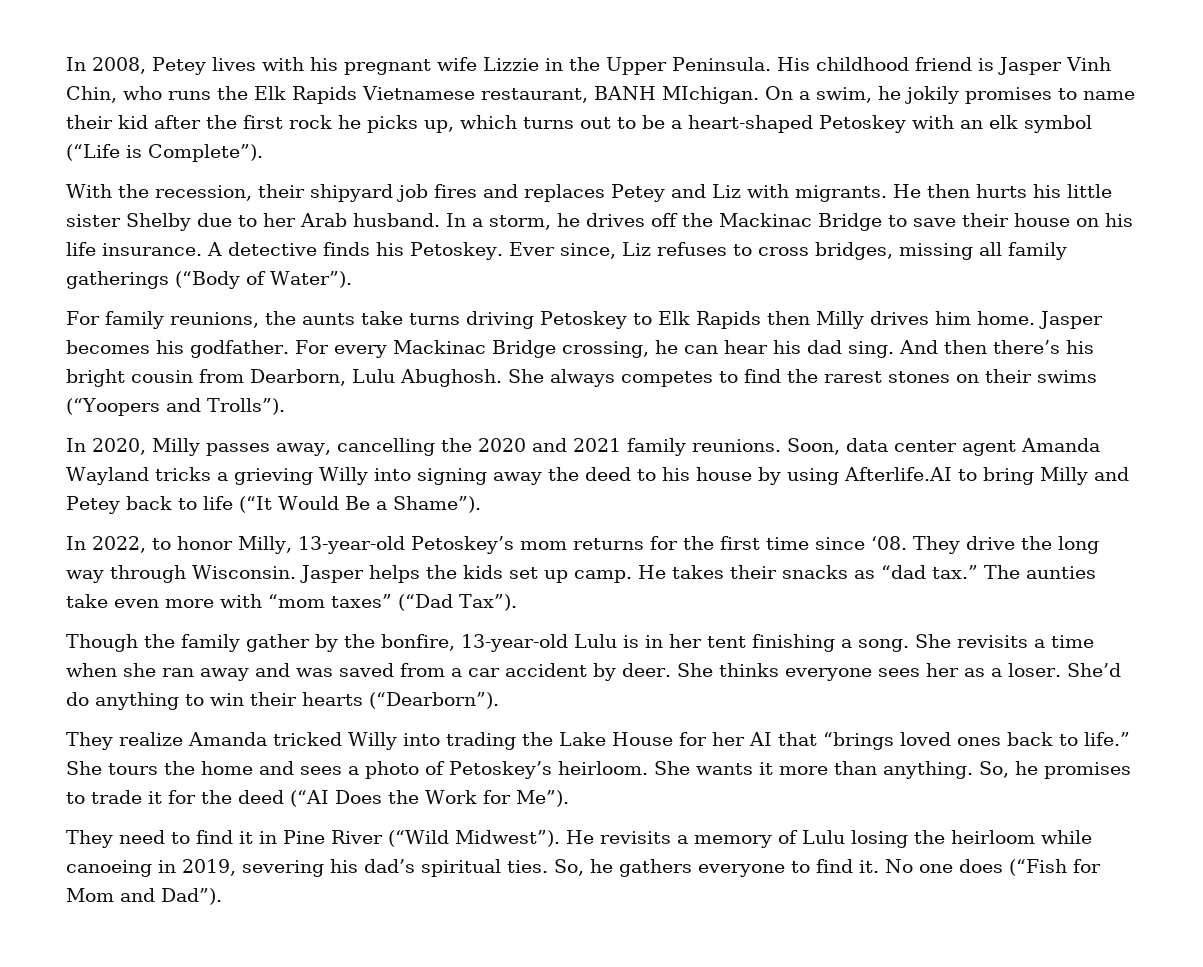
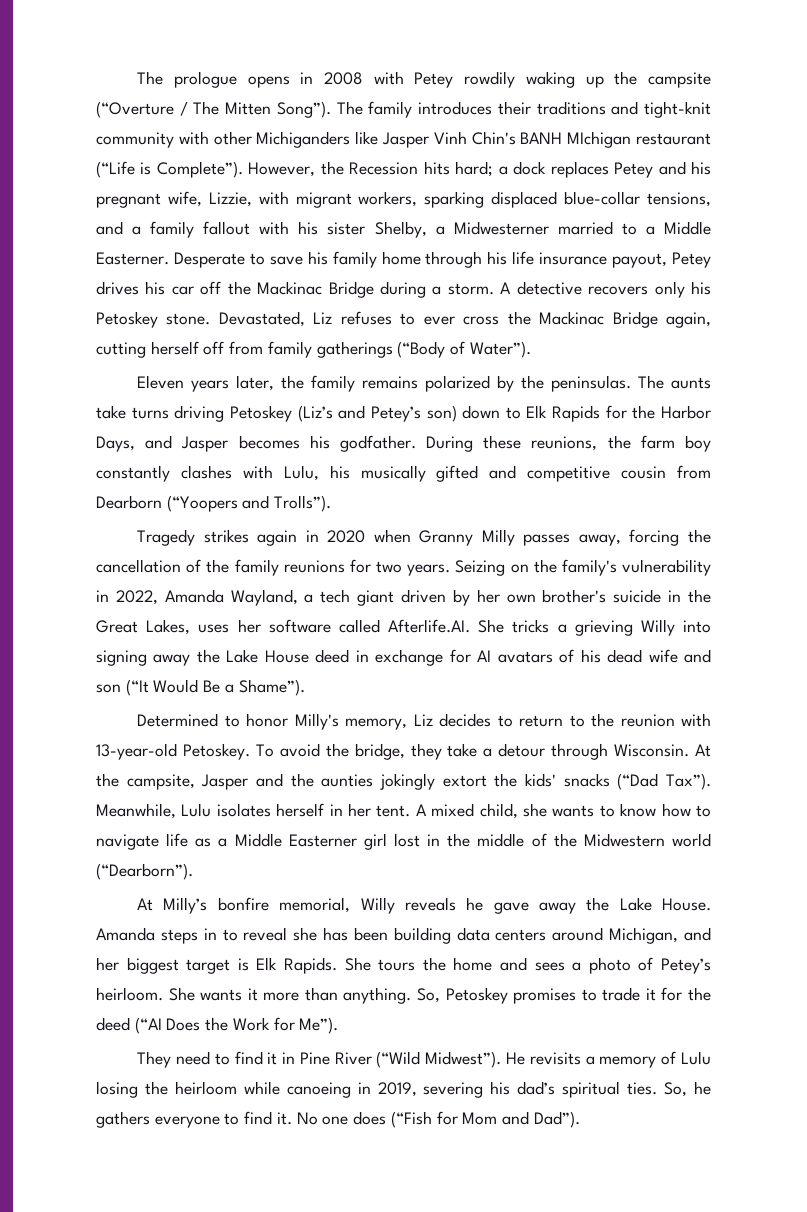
- In 2008, Petey lives with his pregnant wife Lizzie in the Upper Peninsula. His childhood friend is Jasper Vinh Chin, who runs the Elk Rapids Vietnamese restaurant, BANH MIchigan. On a swim, he jokily promises to name their kid after the first rock he picks up, which turns out to be a heart-shaped Petoskey with an elk symbol (“Life is Complete”).
- With the recession, their shipyard job fires and replaces Petey and Liz with migrants. He then hurts his little sister Shelby due to her Arab husband. In a storm, he drives off the Mackinac Bridge to save their house on his life insurance. A detective finds his Petoskey. Ever since, Liz refuses to cross bridges, missing all family gatherings (“Body of Water”).
+ The prologue opens in 2008 with Petey rowdily waking up the campsite (“Overture / The Mitten Song”). The family introduces their traditions and tight-knit community with other Michiganders like Jasper Vinh Chin's BANH MIchigan restaurant (“Life is Complete”). However, the Recession hits hard; a dock replaces Petey and his pregnant wife, Lizzie, with migrant workers, sparking displaced blue-collar tensions, and a family fallout with his sister Shelby, a Midwesterner married to a Middle Easterner. Desperate to save his family home through his life insurance payout, Petey drives his car off the Mackinac Bridge during a storm. A detective recovers only his Petoskey stone. Devastated, Liz refuses to ever cross the Mackinac Bridge again, cutting herself off from family gatherings (“Body of Water”).
- For family reunions, the aunts take turns driving Petoskey to Elk Rapids then Milly drives him home. Jasper becomes his godfather. For every Mackinac Bridge crossing, he can hear his dad sing. And then there’s his bright cousin from Dearborn, Lulu Abughosh. She always competes to find the rarest stones on their swims (“Yoopers and Trolls”).
- In 2020, Milly passes away, cancelling the 2020 and 2021 family reunions. Soon, data center agent Amanda Wayland tricks a grieving Willy into signing away the deed to his house by using Afterlife.AI to bring Milly and Petey back to life (“It Would Be a Shame”).
+ Eleven years later, the family remains polarized by the peninsulas. The aunts take turns driving Petoskey (Liz’s and Petey’s son) down to Elk Rapids for the Harbor Days, and Jasper becomes his godfather. During these reunions, the farm boy constantly clashes with Lulu, his musically gifted and competitive cousin from Dearborn (“Yoopers and Trolls”).
+ Tragedy strikes again in 2020 when Granny Milly passes away, forcing the cancellation of the family reunions for two years. Seizing on the family's vulnerability in 2022, Amanda Wayland, a tech giant driven by her own brother's suicide in the Great Lakes, uses her software called Afterlife.AI. She tricks a grieving Willy into signing away the Lake House deed in exchange for AI avatars of his dead wife and son (“It Would Be a Shame”).
- In 2022, to honor Milly, 13-year-old Petoskey’s mom returns for the first time since ‘08. They drive the long way through Wisconsin. Jasper helps the kids set up camp. He takes their snacks as “dad tax.” The aunties take even more with “mom taxes” (“Dad Tax”).
- Though the family gather by the bonfire, 13-year-old Lulu is in her tent finishing a song. She revisits a time when she ran away and was saved from a car accident by deer. She thinks everyone sees her as a loser. She’d do anything to win their hearts (“Dearborn”).
- They realize Amanda tricked Willy into trading the Lake House for her AI that “brings loved ones back to life.”
+ Determined to honor Milly's memory, Liz decides to return to the reunion with 13-year-old Petoskey. To avoid the bridge, they take a detour through Wisconsin. At the campsite, Jasper and the aunties jokingly extort the kids' snacks (“Dad Tax”). Meanwhile, Lulu isolates herself in her tent. A mixed child, she wants to know how to navigate life as a Middle Easterner girl lost in the middle of the Midwestern world (“Dearborn”).
+ At Milly’s bonfire memorial, Willy reveals he gave away the Lake House. Amanda steps in to reveal she has been building data centers around Michigan, and her biggest target is Elk Rapids.
- She tours the home and sees a photo of Petoskey’s heirloom.
+ She tours the home and sees a photo of Petey’s heirloom.
- So, he promises to trade it for the deed (“AI Does the Work for Me”).
+ So, Petoskey promises to trade it for the deed (“AI Does the Work for Me”).

